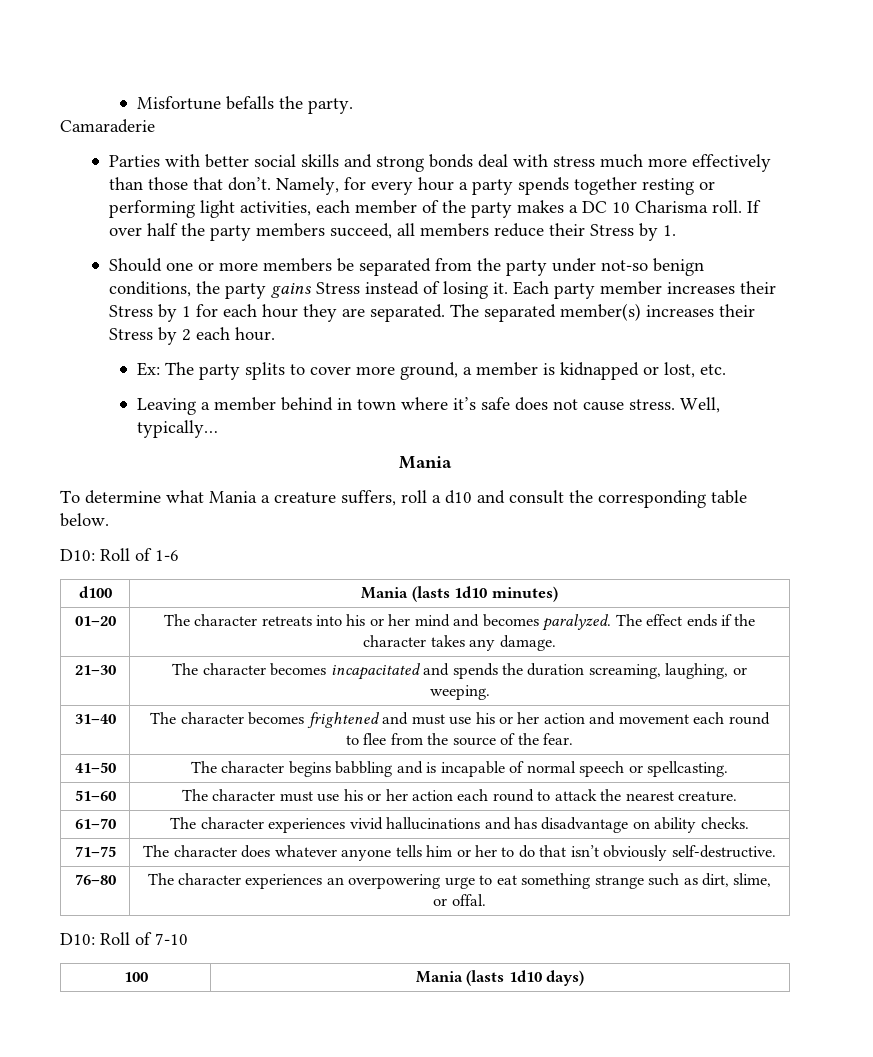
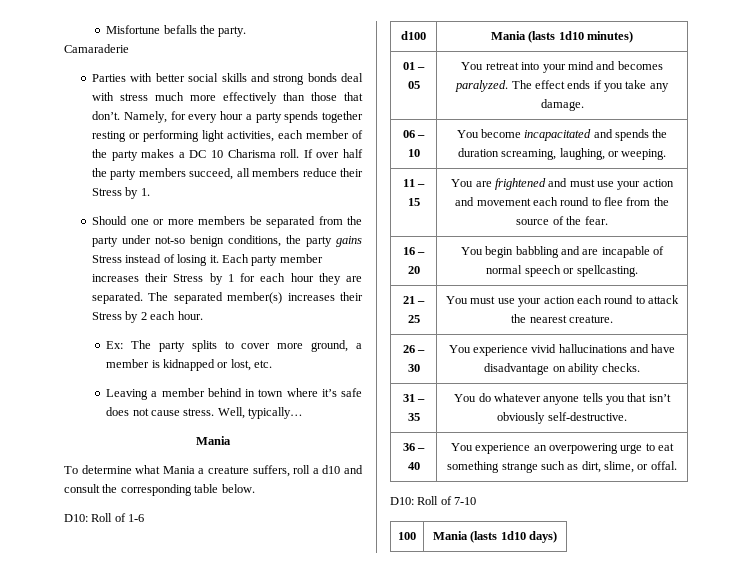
- 01–20 | The character retreats into his or her mind and becomes paralyzed. The effect ends if the character takes any damage.
+ 01 – 05 | You retreat into your mind and becomes paralyzed. The effect ends if you take any damage.
- 21–30 | The character becomes incapacitated and spends the duration screaming, laughing, or weeping.
+ 06 – 10 | You become incapacitated and spends the duration screaming, laughing, or weeping.
- 31–40 | The character becomes frightened and must use his or her action and movement each round to flee from the source of the fear.
+ 11 – 15 | You are frightened and must use your action and movement each round to flee from the source of the fear.
- 41–50 | The character begins babbling and is incapable of normal speech or spellcasting.
+ 16 – 20 | You begin babbling and are incapable of normal speech or spellcasting.
- 51–60 | The character must use his or her action each round to attack the nearest creature.
+ 21 – 25 | You must use your action each round to attack the nearest creature.
- 61–70 | The character experiences vivid hallucinations and has disadvantage on ability checks.
+ 26 – 30 | You experience vivid hallucinations and have disadvantage on ability checks.
- 71–75 | The character does whatever anyone tells him or her to do that isn’t obviously self-destructive.
+ 31 – 35 | You do whatever anyone tells you that isn’t obviously self-destructive.
- 76–80 | The character experiences an overpowering urge to eat something strange such as dirt, slime, or offal.
+ 36 – 40 | You experience an overpowering urge to eat something strange such as dirt, slime, or offal.

